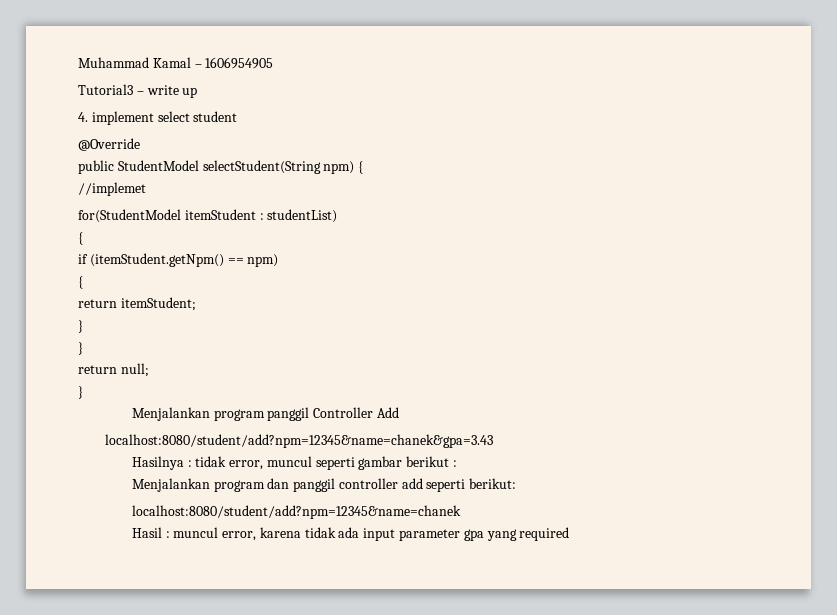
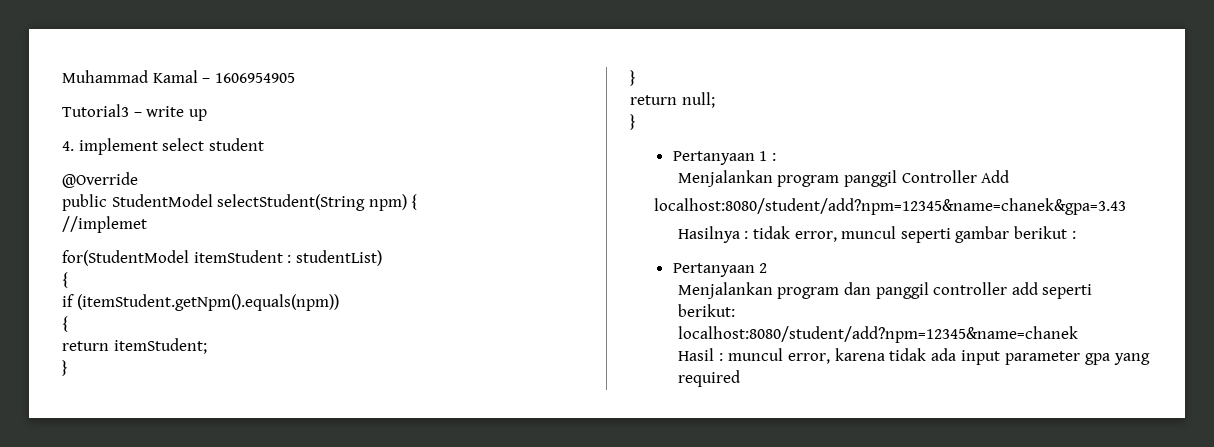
- if (itemStudent.getNpm() == npm)
+ if (itemStudent.getNpm().equals(npm))
+ Pertanyaan 1 :
+ Pertanyaan 2

